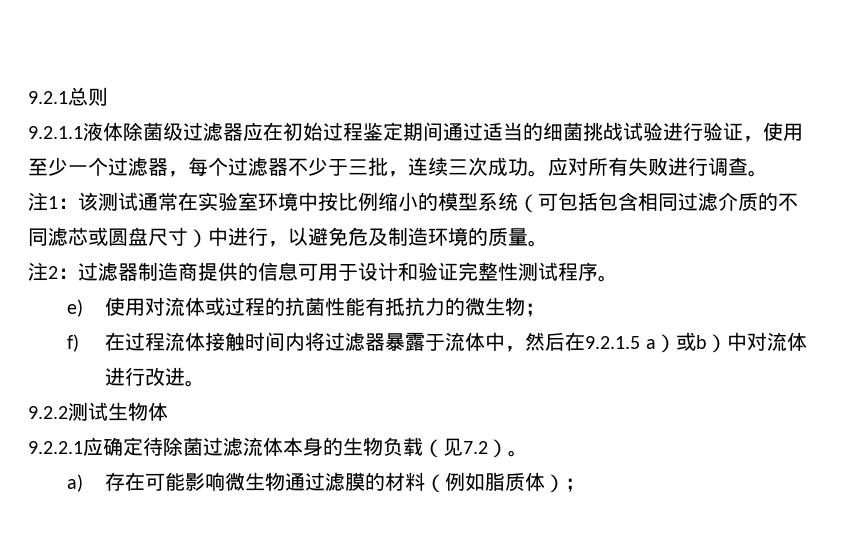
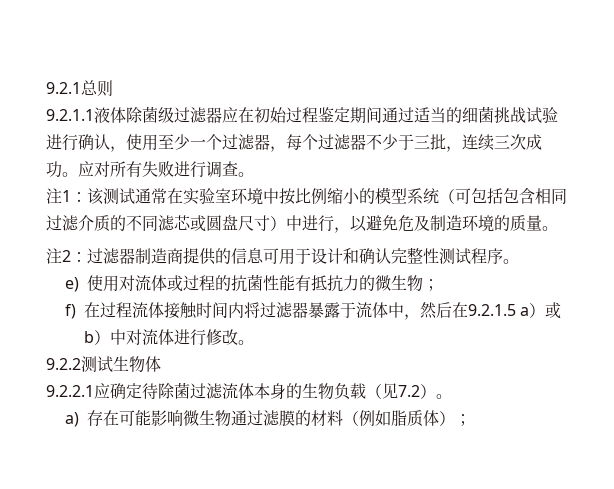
- 9.2.1.1液体除菌级过滤器应在初始过程鉴定期间通过适当的细菌挑战试验进行验证，使用至少一个过滤器，每个过滤器不少于三批，连续三次成功。
+ 9.2.1.1液体除菌级过滤器应在初始过程鉴定期间通过适当的细菌挑战试验进行确认，使用至少一个过滤器，每个过滤器不少于三批，连续三次成功。
- 注2：过滤器制造商提供的信息可用于设计和验证完整性测试程序。
+ 注2：过滤器制造商提供的信息可用于设计和确认完整性测试程序。
- f)在过程流体接触时间内将过滤器暴露于流体中，然后在9.2.1.5 a）或b）中对流体进行改进。
+ f)在过程流体接触时间内将过滤器暴露于流体中，然后在9.2.1.5 a）或b）中对流体进行修改。

